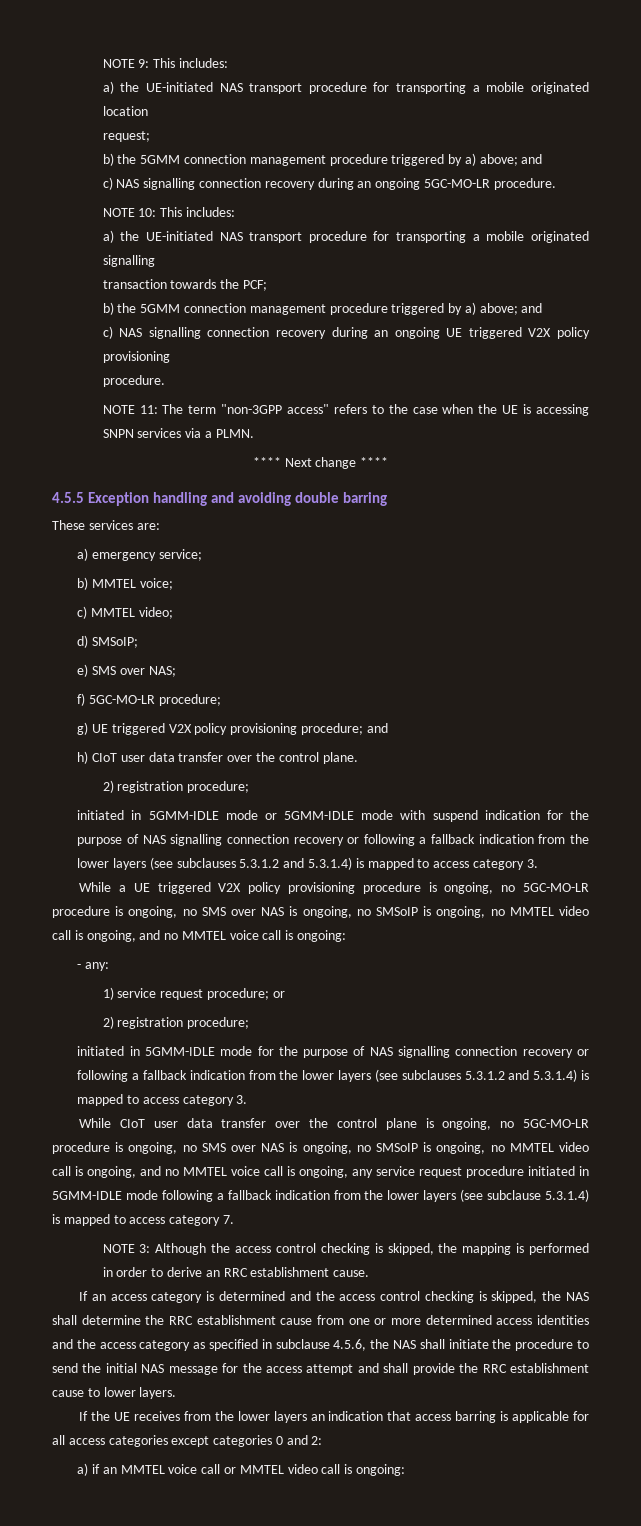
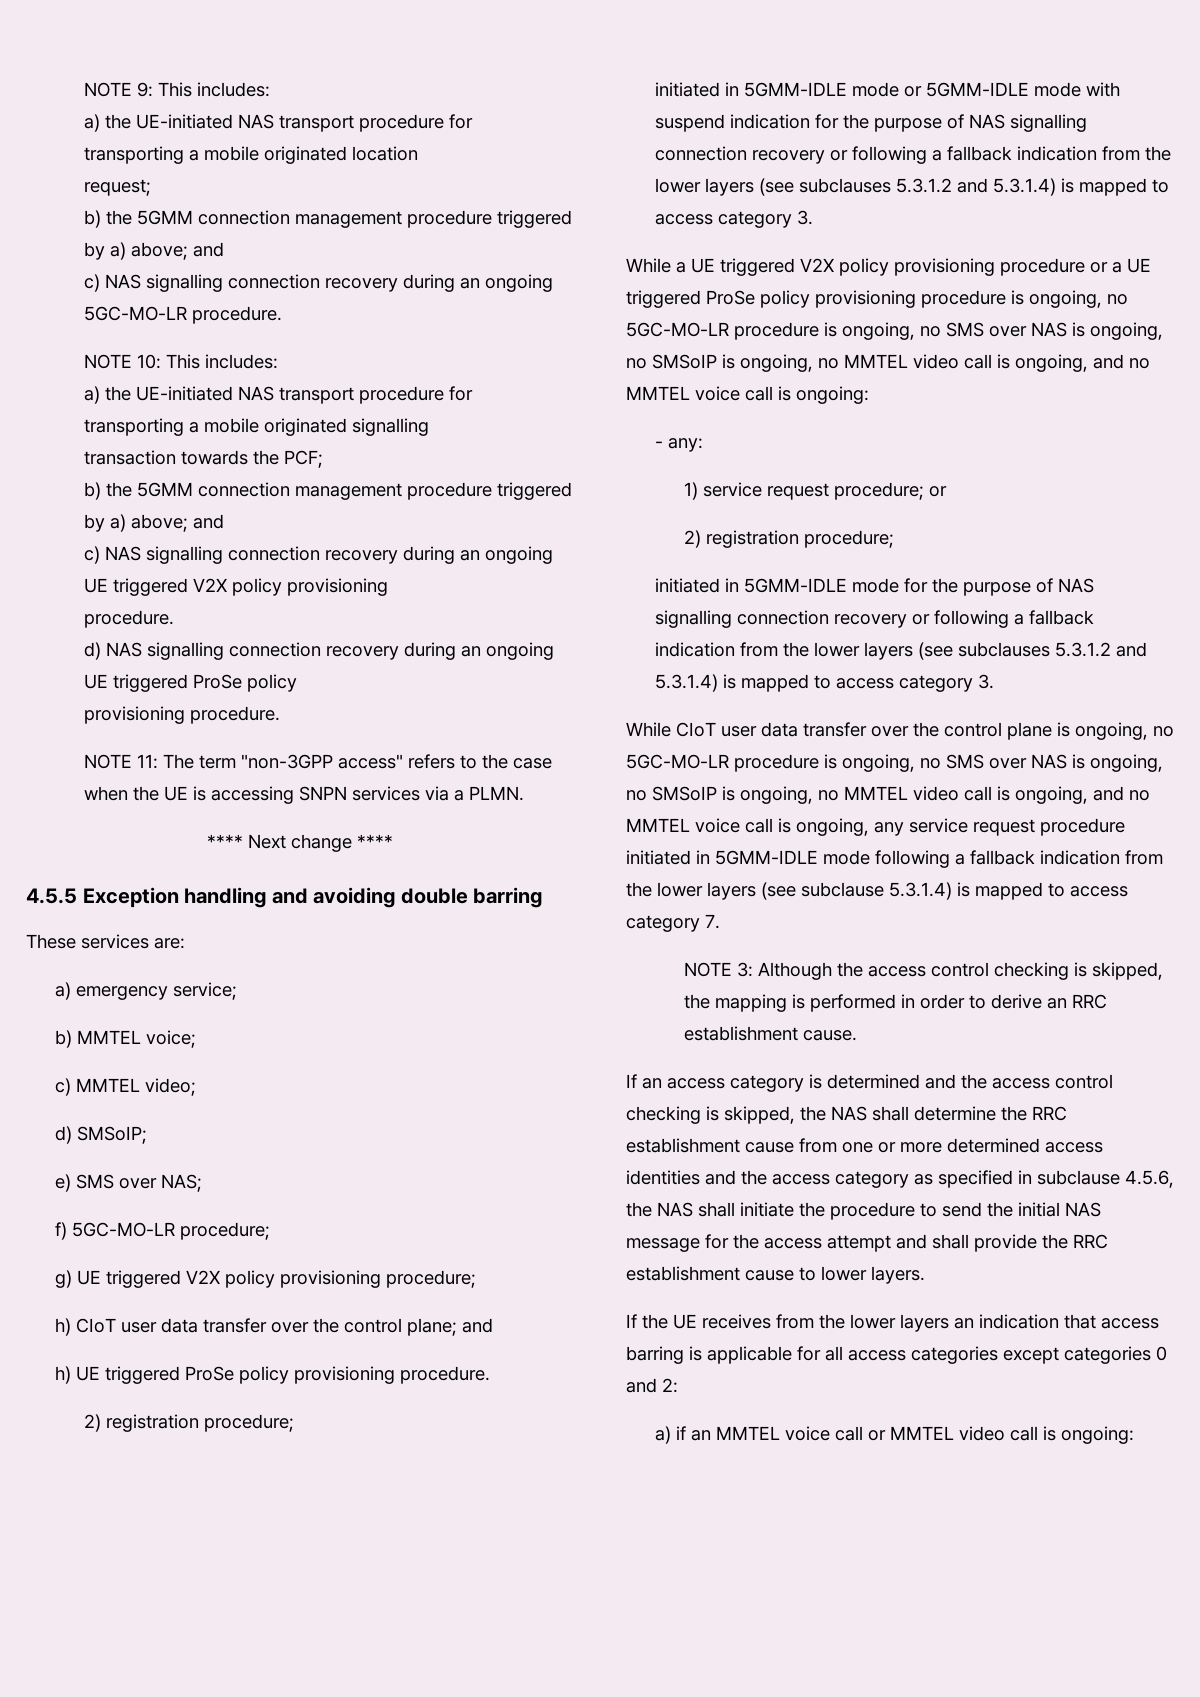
+ d) NAS signalling connection recovery during an ongoing UE triggered ProSe policy
+ provisioning procedure.
- g) UE triggered V2X policy provisioning procedure; and
+ g) UE triggered V2X policy provisioning procedure;
- h) CIoT user data transfer over the control plane.
+ h) CIoT user data transfer over the control plane; and
+ h) UE triggered ProSe policy provisioning procedure.
- While a UE triggered V2X policy provisioning procedure is ongoing, no 5GC-MO-LR procedure is ongoing, no SMS over NAS is ongoing, no SMSoIP is ongoing, no MMTEL video call is ongoing, and no MMTEL voice call is ongoing:
+ While a UE triggered V2X policy provisioning procedure or a UE triggered ProSe policy provisioning procedure is ongoing, no 5GC-MO-LR procedure is ongoing, no SMS over NAS is ongoing, no SMSoIP is ongoing, no MMTEL video call is ongoing, and no MMTEL voice call is ongoing:

